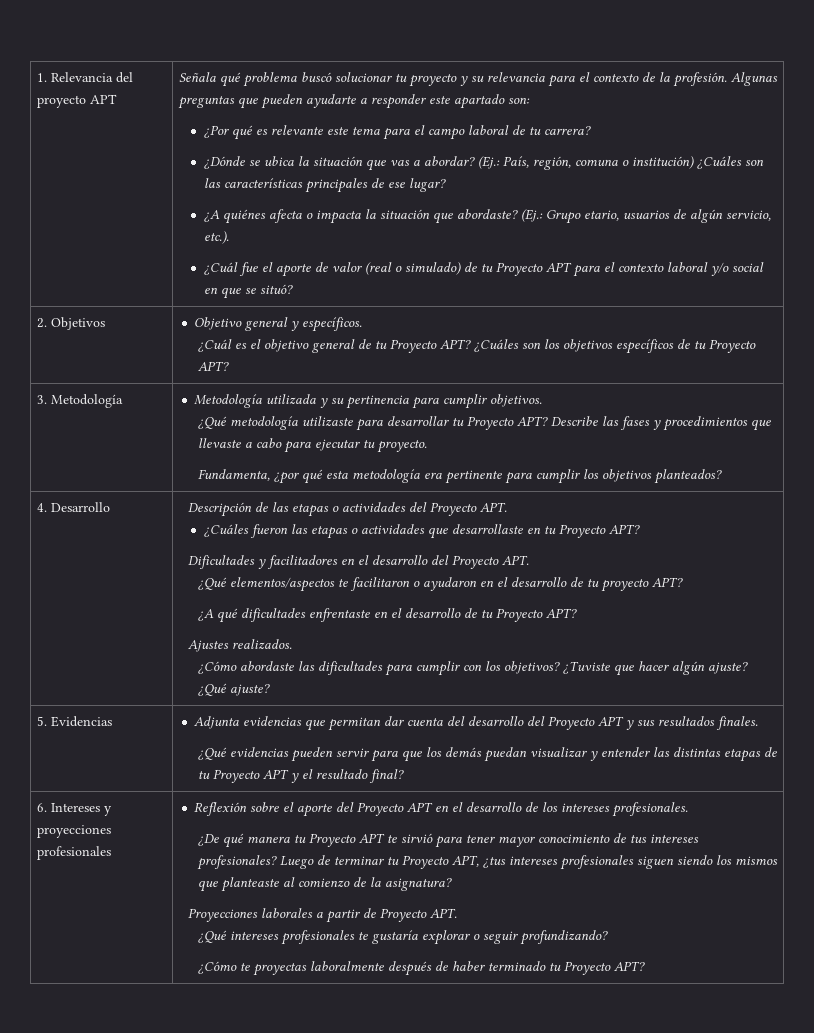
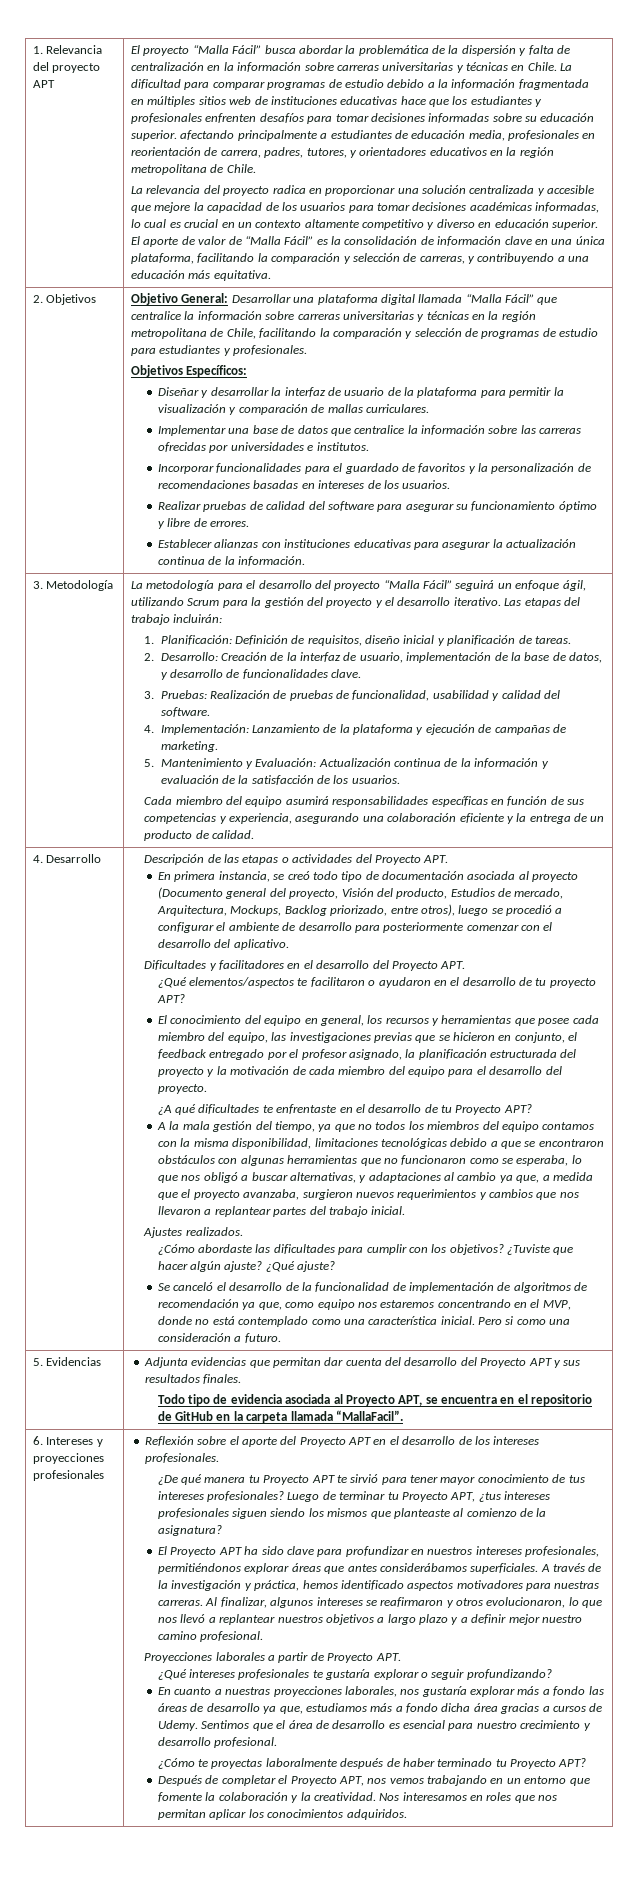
- Señala qué problema buscó solucionar tu proyecto y su relevancia para el contexto de la profesión. Algunas preguntas que pueden ayudarte a responder este apartado son:
- ¿Por qué es relevante este tema para el campo laboral de tu carrera?
- ¿Dónde se ubica la situación que vas a abordar? (Ej.: País, región, comuna o institución) ¿Cuáles son las características principales de ese lugar?
- ¿A quiénes afecta o impacta la situación que abordaste? (Ej.: Grupo etario, usuarios de algún servicio, etc.).
- ¿Cuál fue el aporte de valor (real o simulado) de tu Proyecto APT para el contexto laboral y/o social en que se situó?
- 2. Objetivos | Objetivo general y específicos.
- ¿Cuál es el objetivo general de tu Proyecto APT? ¿Cuáles son los objetivos específicos de tu Proyecto APT?
- 3. Metodología | Metodología utilizada y su pertinencia para cumplir objetivos.
- ¿Qué metodología utilizaste para desarrollar tu Proyecto APT? Describe las fases y procedimientos que llevaste a cabo para ejecutar tu proyecto.
- Fundamenta, ¿por qué esta metodología era pertinente para cumplir los objetivos planteados?
+ El proyecto “Malla Fácil” busca abordar la problemática de la dispersión y falta de centralización en la información sobre carreras universitarias y técnicas en Chile. La dificultad para comparar programas de estudio debido a la información fragmentada en múltiples sitios web de instituciones educativas hace que los estudiantes y profesionales enfrenten desafíos para tomar decisiones informadas sobre su educación superior. afectando principalmente a estudiantes de educación media, profesionales en reorientación de carrera, padres, tutores, y orientadores educativos en la región metropolitana de Chile.
+ La relevancia del proyecto radica en proporcionar una solución centralizada y accesible que mejore la capacidad de los usuarios para tomar decisiones académicas informadas, lo cual es crucial en un contexto altamente competitivo y diverso en educación superior. El aporte de valor de “Malla Fácil” es la consolidación de información clave en una única plataforma, facilitando la comparación y selección de carreras, y contribuyendo a una educación más equitativa.
+ 2. Objetivos | Objetivo General: Desarrollar una plataforma digital llamada “Malla Fácil” que centralice la información sobre carreras universitarias y técnicas en la región metropolitana de Chile, facilitando la comparación y selección de programas de estudio para estudiantes y profesionales.
+ Objetivos Específicos:
+ Diseñar y desarrollar la interfaz de usuario de la plataforma para permitir la visualización y comparación de mallas curriculares.
+ Implementar una base de datos que centralice la información sobre las carreras ofrecidas por universidades e institutos.
+ Incorporar funcionalidades para el guardado de favoritos y la personalización de recomendaciones basadas en intereses de los usuarios.
+ Realizar pruebas de calidad del software para asegurar su funcionamiento óptimo y libre de errores.
+ Establecer alianzas con instituciones educativas para asegurar la actualización continua de la información.
+ 3. Metodología | La metodología para el desarrollo del proyecto “Malla Fácil” seguirá un enfoque ágil, utilizando Scrum para la gestión del proyecto y el desarrollo iterativo. Las etapas del trabajo incluirán:
+ 1. Planificación: Definición de requisitos, diseño inicial y planificación de tareas.
+ 2. Desarrollo: Creación de la interfaz de usuario, implementación de la base de datos, y desarrollo de funcionalidades clave.
+ 3. Pruebas: Realización de pruebas de funcionalidad, usabilidad y calidad del software.
+ 4. Implementación: Lanzamiento de la plataforma y ejecución de campañas de marketing.
+ 5. Mantenimiento y Evaluación: Actualización continua de la información y evaluación de la satisfacción de los usuarios.
+ Cada miembro del equipo asumirá responsabilidades específicas en función de sus competencias y experiencia, asegurando una colaboración eficiente y la entrega de un producto de calidad.
- ¿Cuáles fueron las etapas o actividades que desarrollaste en tu Proyecto APT?
+ En primera instancia, se creó todo tipo de documentación asociada al proyecto (Documento general del proyecto, Visión del producto, Estudios de mercado, Arquitectura, Mockups, Backlog priorizado, entre otros), luego se procedió a configurar el ambiente de desarrollo para posteriormente comenzar con el desarrollo del aplicativo.
+ El conocimiento del equipo en general, los recursos y herramientas que posee cada miembro del equipo, las investigaciones previas que se hicieron en conjunto, el feedback entregado por el profesor asignado, la planificación estructurada del proyecto y la motivación de cada miembro del equipo para el desarrollo del proyecto.
- ¿A qué dificultades enfrentaste en el desarrollo de tu Proyecto APT?
+ ¿A qué dificultades te enfrentaste en el desarrollo de tu Proyecto APT?
+ A la mala gestión del tiempo, ya que no todos los miembros del equipo contamos con la misma disponibilidad, limitaciones tecnológicas debido a que se encontraron obstáculos con algunas herramientas que no funcionaron como se esperaba, lo que nos obligó a buscar alternativas, y adaptaciones al cambio ya que, a medida que el proyecto avanzaba, surgieron nuevos requerimientos y cambios que nos llevaron a replantear partes del trabajo inicial.
+ Se canceló el desarrollo de la funcionalidad de implementación de algoritmos de recomendación ya que, como equipo nos estaremos concentrando en el MVP, donde no está contemplado como una característica inicial. Pero si como una consideración a futuro.
  5. Evidencias | Adjunta evidencias que permitan dar cuenta del desarrollo del Proyecto APT y sus resultados finales.
- ¿Qué evidencias pueden servir para que los demás puedan visualizar y entender las distintas etapas de tu Proyecto APT y el resultado final?
+ Todo tipo de evidencia asociada al Proyecto APT, se encuentra en el repositorio de GitHub en la carpeta llamada “MallaFacil”.
+ El Proyecto APT ha sido clave para profundizar en nuestros intereses profesionales, permitiéndonos explorar áreas que antes considerábamos superficiales. A través de la investigación y práctica, hemos identificado aspectos motivadores para nuestras carreras. Al finalizar, algunos intereses se reafirmaron y otros evolucionaron, lo que nos llevó a replantear nuestros objetivos a largo plazo y a definir mejor nuestro camino profesional.
+ En cuanto a nuestras proyecciones laborales, nos gustaría explorar más a fondo las áreas de desarrollo ya que, estudiamos más a fondo dicha área gracias a cursos de Udemy. Sentimos que el área de desarrollo es esencial para nuestro crecimiento y desarrollo profesional.
+ Después de completar el Proyecto APT, nos vemos trabajando en un entorno que fomente la colaboración y la creatividad. Nos interesamos en roles que nos permitan aplicar los conocimientos adquiridos.

